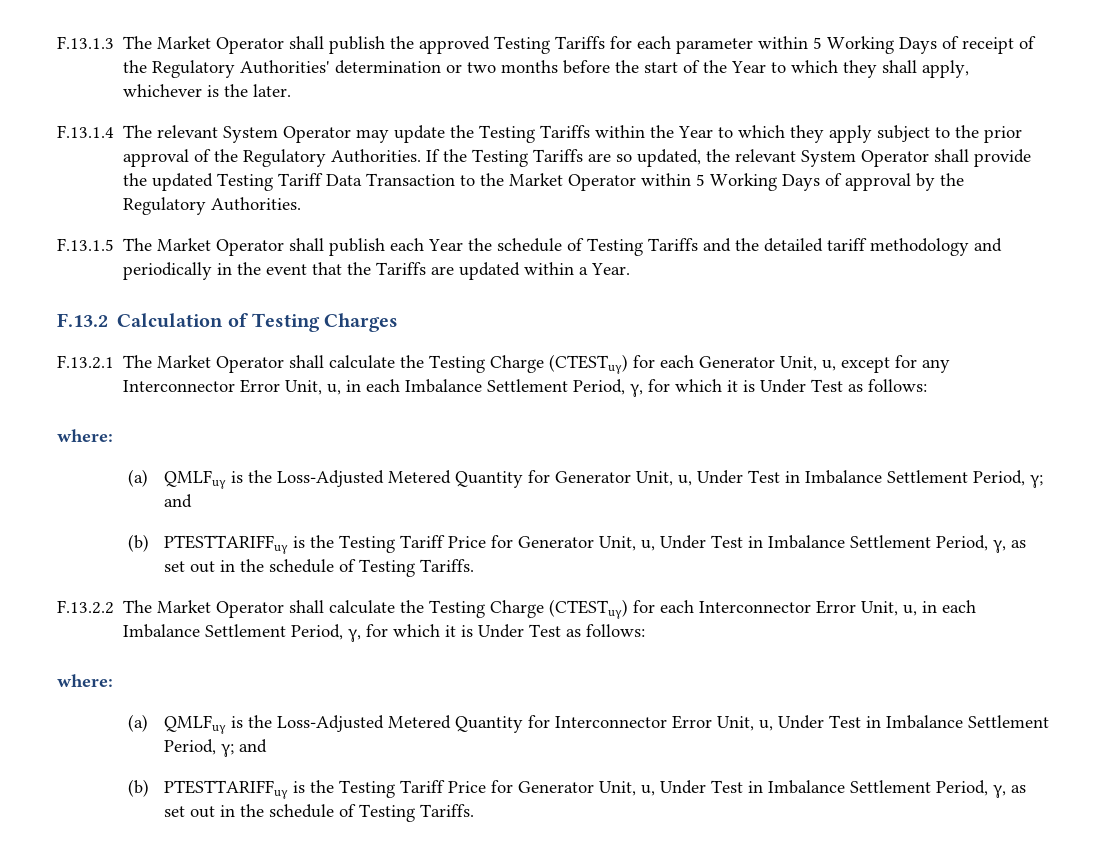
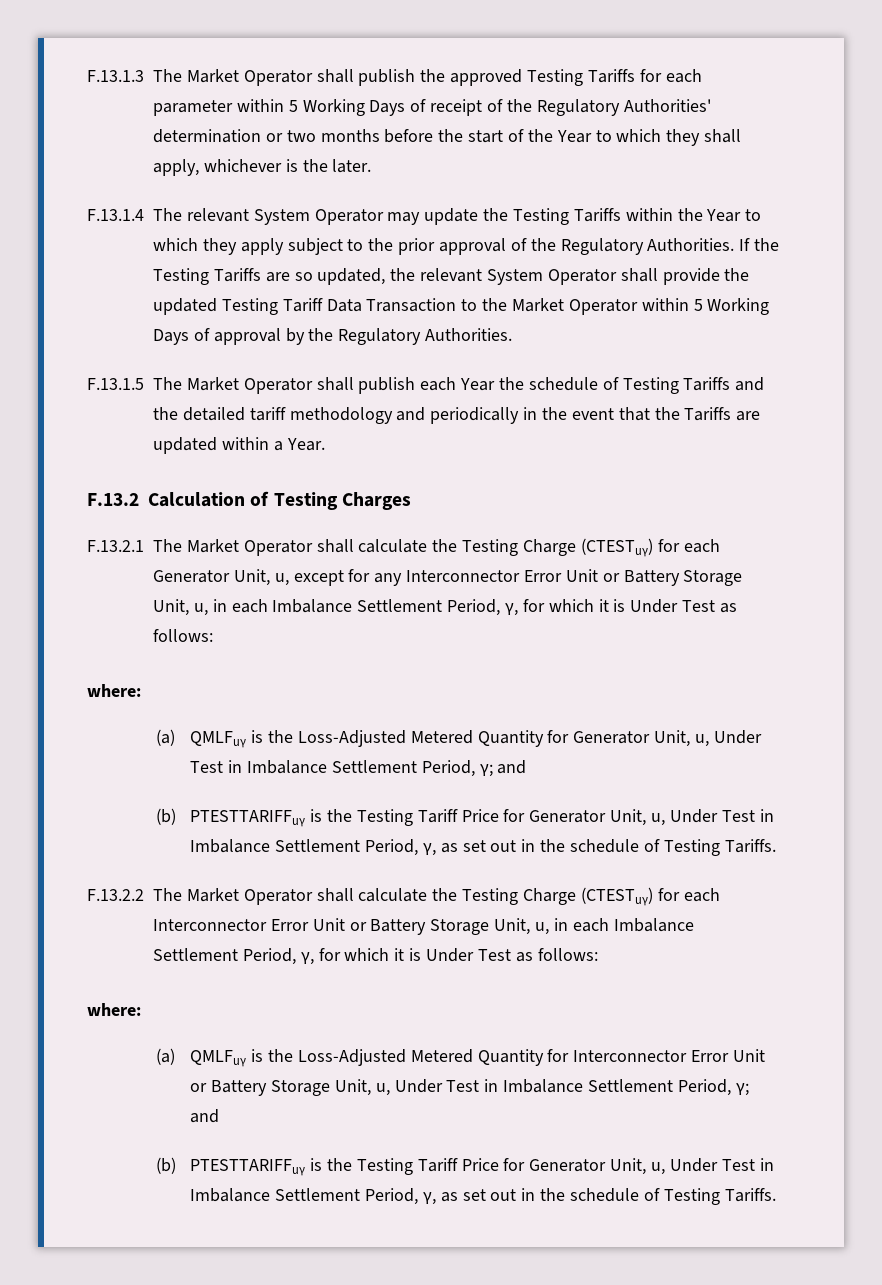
- F.13.2.1 The Market Operator shall calculate the Testing Charge (CTESTuγ) for each Generator Unit, u, except for any Interconnector Error Unit, u, in each Imbalance Settlement Period, γ, for which it is Under Test as follows:
+ F.13.2.1 The Market Operator shall calculate the Testing Charge (CTESTuγ) for each Generator Unit, u, except for any Interconnector Error Unit or Battery Storage Unit, u, in each Imbalance Settlement Period, γ, for which it is Under Test as follows:
- F.13.2.2 The Market Operator shall calculate the Testing Charge (CTESTuγ) for each Interconnector Error Unit, u, in each Imbalance Settlement Period, γ, for which it is Under Test as follows:
+ F.13.2.2 The Market Operator shall calculate the Testing Charge (CTESTuγ) for each Interconnector Error Unit or Battery Storage Unit, u, in each Imbalance Settlement Period, γ, for which it is Under Test as follows:
- (a) QMLFuγ is the Loss-Adjusted Metered Quantity for Interconnector Error Unit, u, Under Test in Imbalance Settlement Period, γ; and
+ (a) QMLFuγ is the Loss-Adjusted Metered Quantity for Interconnector Error Unit or Battery Storage Unit, u, Under Test in Imbalance Settlement Period, γ; and

